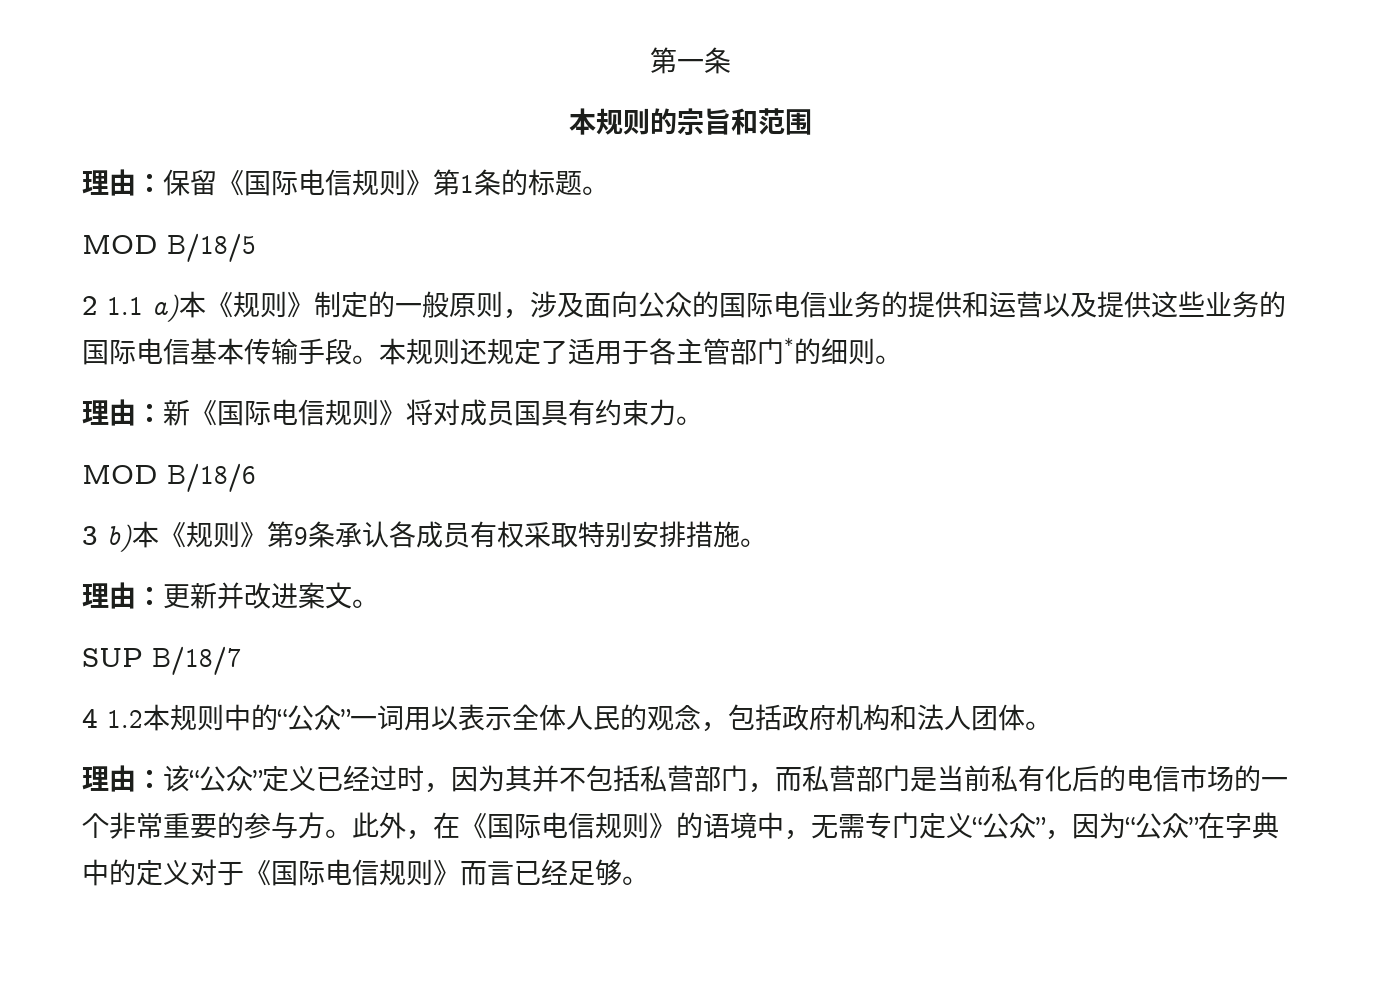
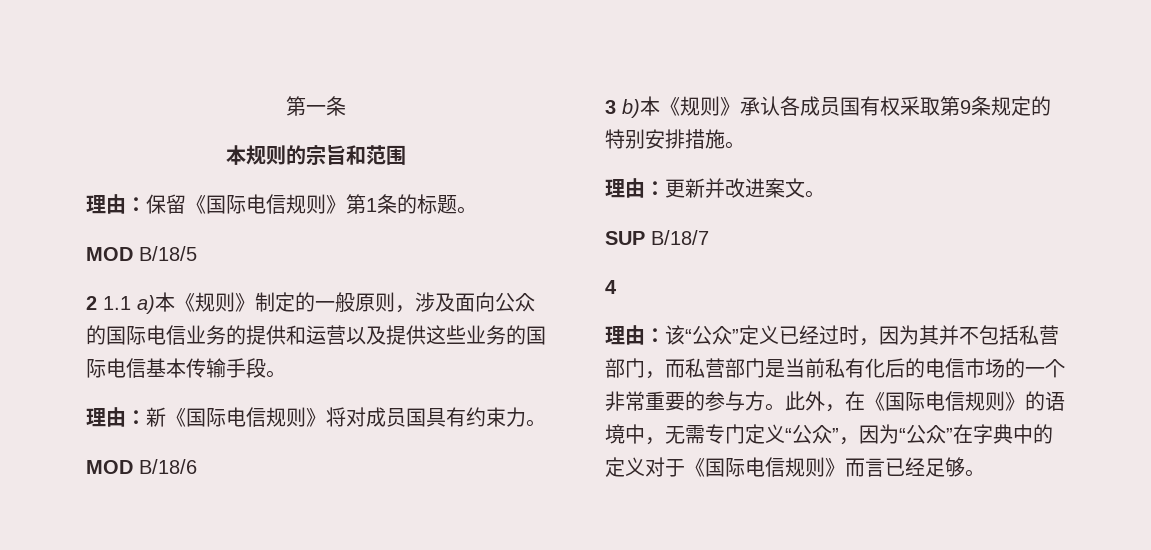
- 本规则还规定了适用于各主管部门*的细则。
- 3 b)本《规则》第9条承认各成员有权采取特别安排措施。
+ 3 b)本《规则》承认各成员国有权采取第9条规定的特别安排措施。
- 4 1.2本规则中的“公众”一词用以表示全体人民的观念，包括政府机构和法人团体。
+ 4

